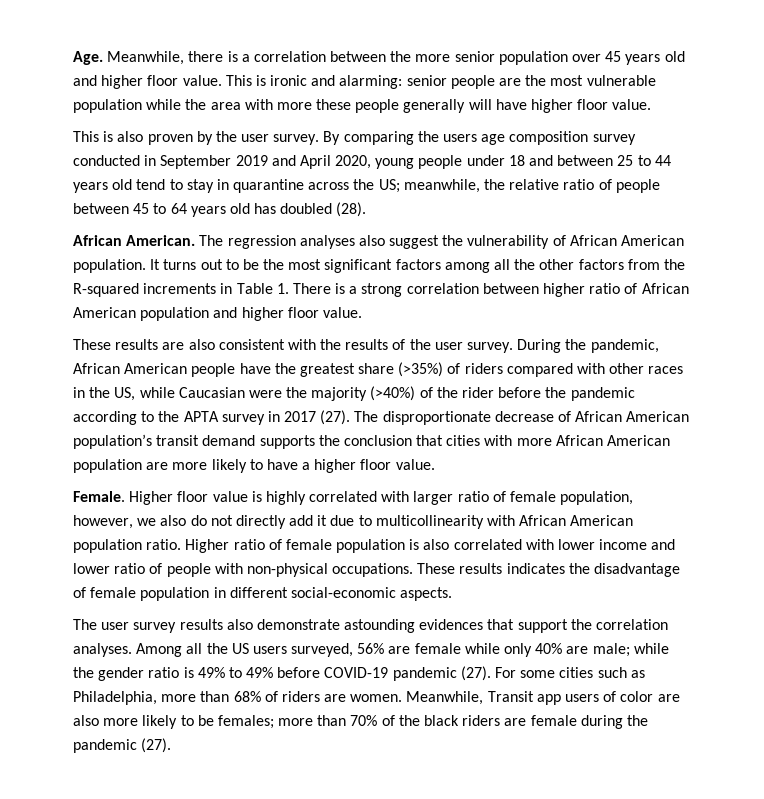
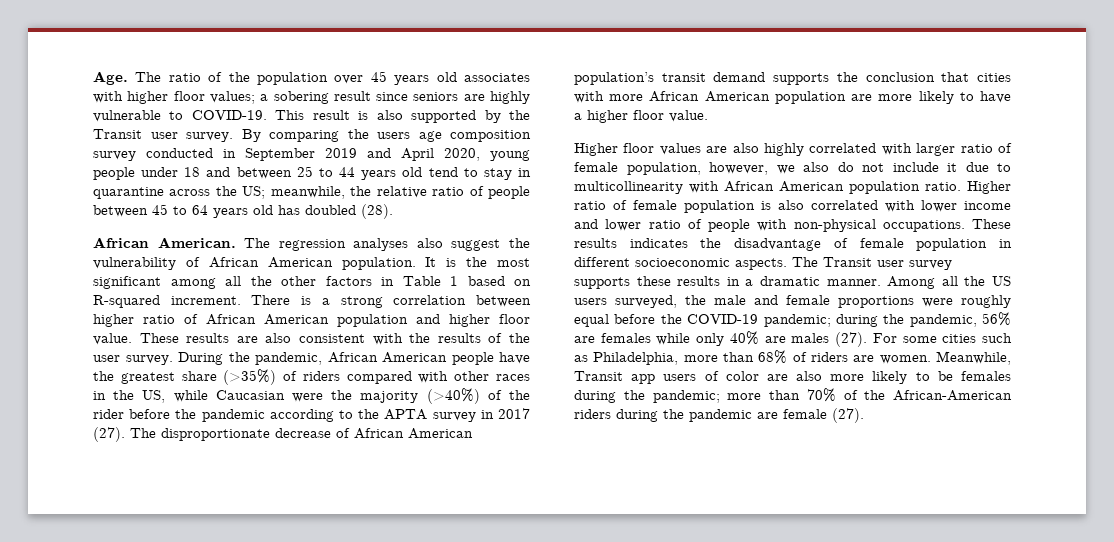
- Age. Meanwhile, there is a correlation between the more senior population over 45 years old and higher floor value. This is ironic and alarming: senior people are the most vulnerable population while the area with more these people generally will have higher floor value.
- This is also proven by the user survey.
+ Age. The ratio of the population over 45 years old associates with higher floor values; a sobering result since seniors are highly vulnerable to COVID-19. This result is also supported by the Transit user survey.
- It turns out to be the most significant factors among all the other factors from the R-squared increments in Table 1. There is a strong correlation between higher ratio of African American population and higher floor value.
- These results are also consistent with the results of the user survey.
+ It is the most significant among all the other factors in Table 1 based on R-squared increment. There is a strong correlation between higher ratio of African American population and higher floor value. These results are also consistent with the results of the user survey.
- Female. Higher floor value is highly correlated with larger ratio of female population, however, we also do not directly add it due to multicollinearity with African American population ratio.
+ Higher floor values are also highly correlated with larger ratio of female population, however, we also do not include it due to multicollinearity with African American population ratio.
- These results indicates the disadvantage of female population in different social-economic aspects.
- The user survey results also demonstrate astounding evidences that support the correlation analyses.
+ These results indicates the disadvantage of female population in different socioeconomic aspects. The Transit user survey supports these results in a dramatic manner.
- Among all the US users surveyed, 56% are female while only 40% are male; while the gender ratio is 49% to 49% before COVID-19 pandemic (27).
+ Among all the US users surveyed, the male and female proportions were roughly equal before the COVID-19 pandemic; during the pandemic, 56% are females while only 40% are males (27).
- Meanwhile, Transit app users of color are also more likely to be females; more than 70% of the black riders are female during the pandemic (27).
+ Meanwhile, Transit app users of color are also more likely to be females during the pandemic; more than 70% of the African-American riders during the pandemic are female (27).

